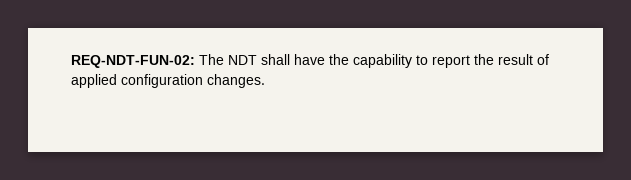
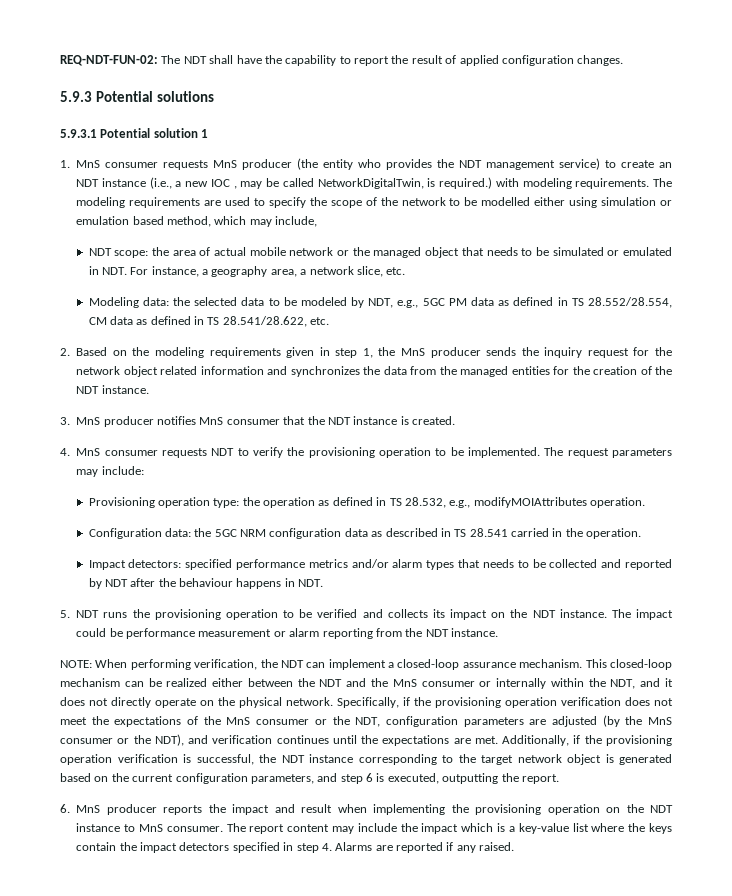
+ 5.9.3 Potential solutions
+ 5.9.3.1 Potential solution 1
+ 1. MnS consumer requests MnS producer (the entity who provides the NDT management service) to create an NDT instance (i.e., a new IOC , may be called NetworkDigitalTwin, is required.) with modeling requirements. The modeling requirements are used to specify the scope of the network to be modelled either using simulation or emulation based method, which may include,
+ NDT scope: the area of actual mobile network or the managed object that needs to be simulated or emulated in NDT. For instance, a geography area, a network slice, etc.
+ Modeling data: the selected data to be modeled by NDT, e.g., 5GC PM data as defined in TS 28.552/28.554, CM data as defined in TS 28.541/28.622, etc.
+ 2. Based on the modeling requirements given in step 1, the MnS producer sends the inquiry request for the network object related information and synchronizes the data from the managed entities for the creation of the NDT instance.
+ 3. MnS producer notifies MnS consumer that the NDT instance is created.
+ 4. MnS consumer requests NDT to verify the provisioning operation to be implemented. The request parameters may include:
+ Provisioning operation type: the operation as defined in TS 28.532, e.g., modifyMOIAttributes operation.
+ Configuration data: the 5GC NRM configuration data as described in TS 28.541 carried in the operation.
+ Impact detectors: specified performance metrics and/or alarm types that needs to be collected and reported by NDT after the behaviour happens in NDT.
+ 5. NDT runs the provisioning operation to be verified and collects its impact on the NDT instance. The impact could be performance measurement or alarm reporting from the NDT instance.
+ NOTE: When performing verification, the NDT can implement a closed-loop assurance mechanism. This closed-loop mechanism can be realized either between the NDT and the MnS consumer or internally within the NDT, and it does not directly operate on the physical network. Specifically, if the provisioning operation verification does not meet the expectations of the MnS consumer or the NDT, configuration parameters are adjusted (by the MnS consumer or the NDT), and verification continues until the expectations are met. Additionally, if the provisioning operation verification is successful, the NDT instance corresponding to the target network object is generated based on the current configuration parameters, and step 6 is executed, outputting the report.
+ 6. MnS producer reports the impact and result when implementing the provisioning operation on the NDT instance to MnS consumer. The report content may include the impact which is a key-value list where the keys contain the impact detectors specified in step 4. Alarms are reported if any raised.

